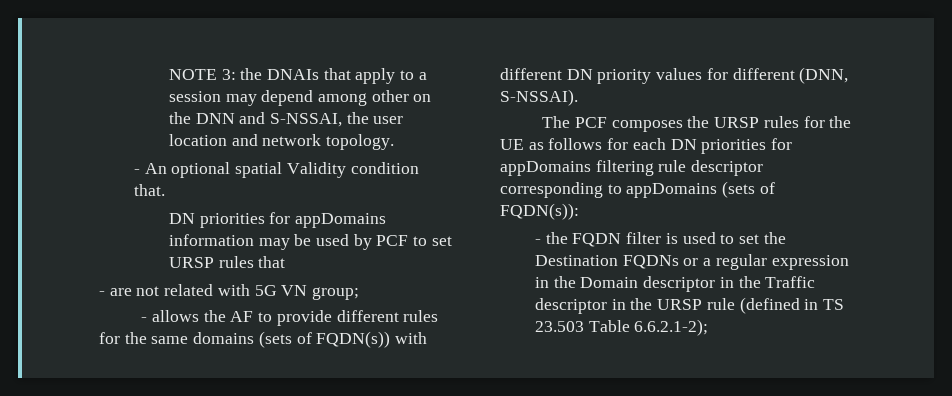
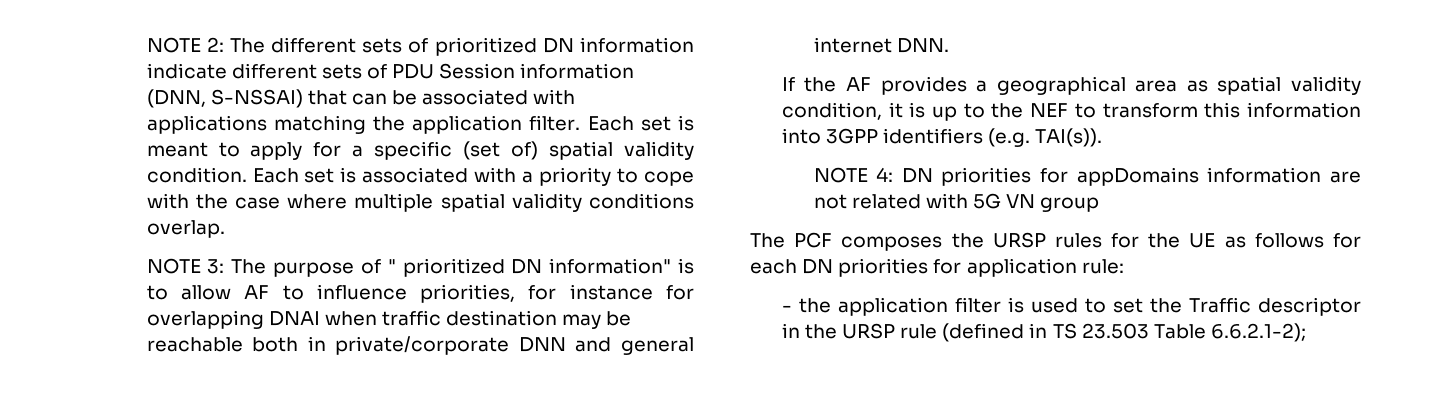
- NOTE 3: the DNAIs that apply to a session may depend among other on the DNN and S-NSSAI, the user location and network topology.
- - An optional spatial Validity condition that.
- DN priorities for appDomains information may be used by PCF to set URSP rules that
- - are not related with 5G VN group;
- - allows the AF to provide different rules for the same domains (sets of FQDN(s)) with different DN priority values for different (DNN, S-NSSAI).
+ NOTE 2: The different sets of prioritized DN information indicate different sets of PDU Session information (DNN, S-NSSAI) that can be associated with applications matching the application filter. Each set is meant to apply for a specific (set of) spatial validity condition. Each set is associated with a priority to cope with the case where multiple spatial validity conditions overlap.
+ NOTE 3: The purpose of " prioritized DN information" is to allow AF to influence priorities, for instance for overlapping DNAI when traffic destination may be reachable both in private/corporate DNN and general internet DNN.
+ If the AF provides a geographical area as spatial validity condition, it is up to the NEF to transform this information into 3GPP identifiers (e.g. TAI(s)).
+ NOTE 4: DN priorities for appDomains information are not related with 5G VN group
- The PCF composes the URSP rules for the UE as follows for each DN priorities for appDomains filtering rule descriptor corresponding to appDomains (sets of FQDN(s)):
+ The PCF composes the URSP rules for the UE as follows for each DN priorities for application rule:
- - the FQDN filter is used to set the Destination FQDNs or a regular expression in the Domain descriptor in the Traffic descriptor in the URSP rule (defined in TS 23.503 Table 6.6.2.1-2);
+ - the application filter is used to set the Traffic descriptor in the URSP rule (defined in TS 23.503 Table 6.6.2.1-2);

